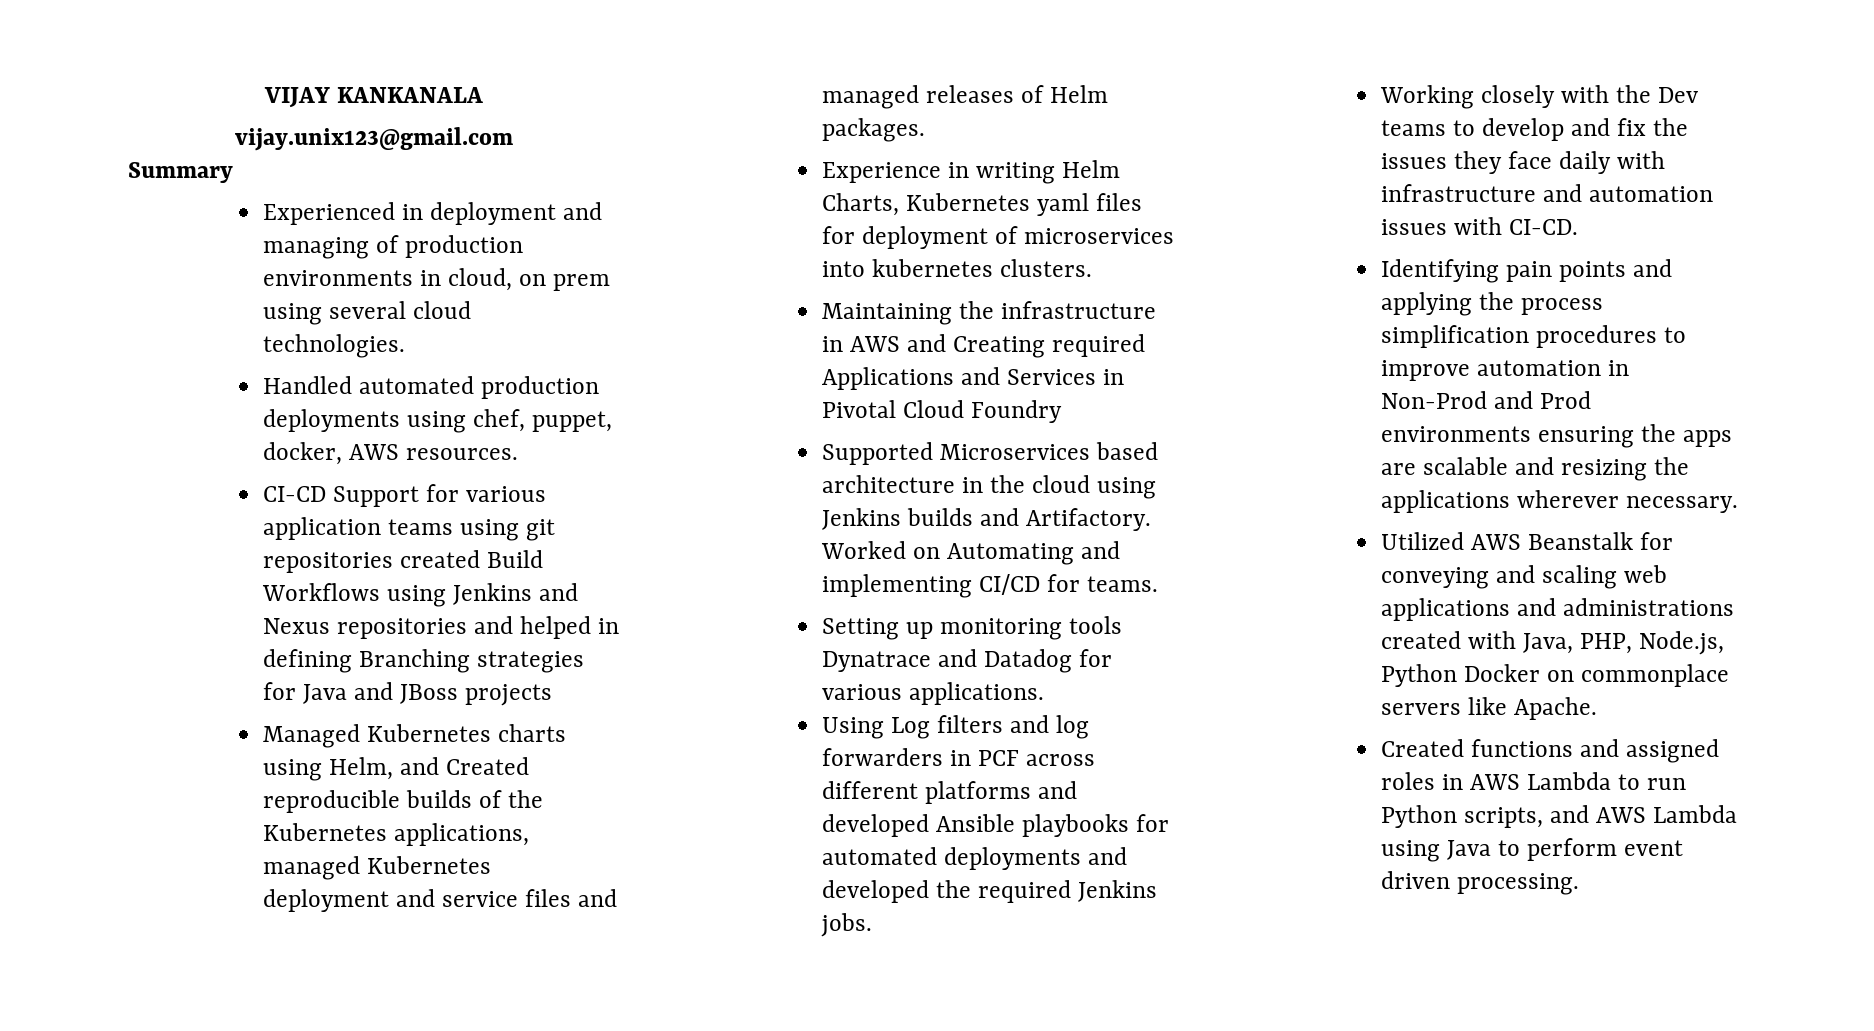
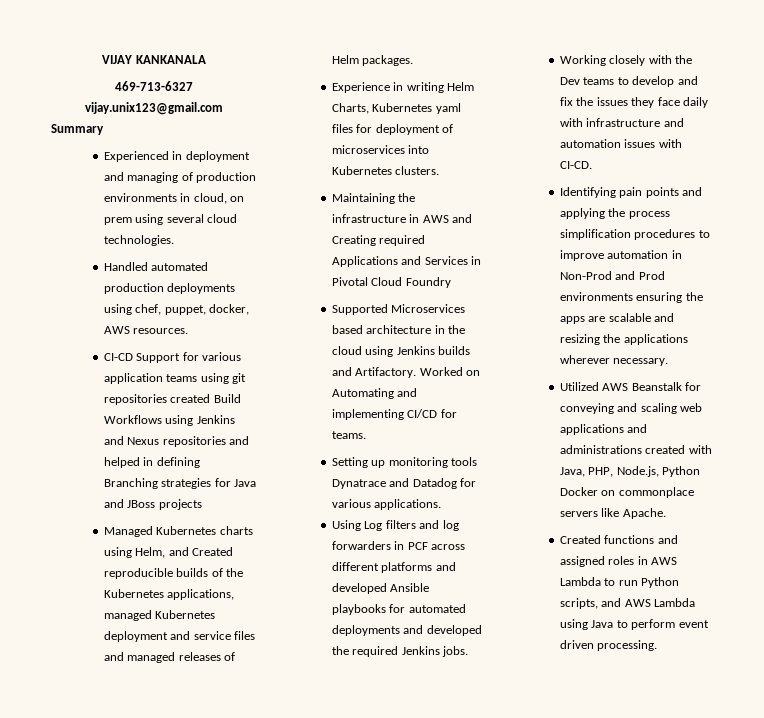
- vijay.unix123@gmail.com
+ 469-713-6327 vijay.unix123@gmail.com
- Experience in writing Helm Charts, Kubernetes yaml files for deployment of microservices into kubernetes clusters.
+ Experience in writing Helm Charts, Kubernetes yaml files for deployment of microservices into Kubernetes clusters.

